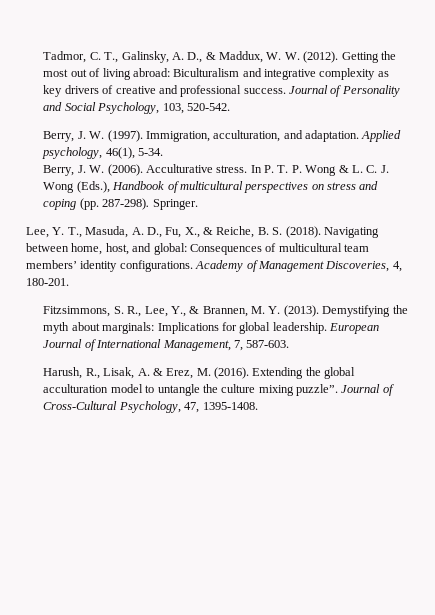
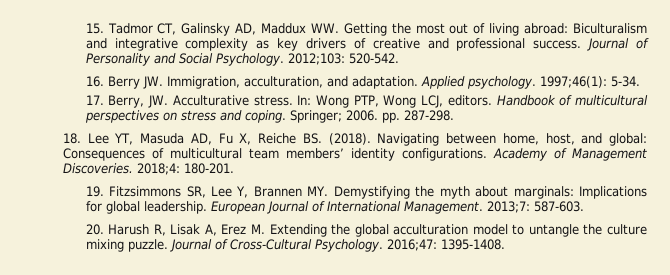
- Tadmor, C. T., Galinsky, A. D., & Maddux, W. W. (2012). Getting the most out of living abroad: Biculturalism and integrative complexity as key drivers of creative and professional success.
+ 15. Tadmor CT, Galinsky AD, Maddux WW. Getting the most out of living abroad: Biculturalism and integrative complexity as key drivers of creative and professional success.
- Journal of Personality and Social Psychology, 103, 520-542.
+ Journal of Personality and Social Psychology. 2012;103: 520-542.
- Berry, J. W. (1997). Immigration, acculturation, and adaptation.
+ 16. Berry JW. Immigration, acculturation, and adaptation.
- Applied psychology, 46(1), 5-34.
+ Applied psychology. 1997;46(1): 5-34.
- Berry, J. W. (2006). Acculturative stress. In P. T. P. Wong & L. C. J. Wong (Eds.), Handbook of multicultural perspectives on stress and coping (pp. 287-298). Springer.
- Lee, Y. T., Masuda, A. D., Fu, X., & Reiche, B. S. (2018).
+ 17. Berry, JW. Acculturative stress. In: Wong PTP, Wong LCJ, editors. Handbook of multicultural perspectives on stress and coping. Springer; 2006. pp. 287-298.
+ 18. Lee YT, Masuda AD, Fu X, Reiche BS. (2018).
- Academy of Management Discoveries, 4, 180-201.
+ Academy of Management Discoveries. 2018;4: 180-201.
- Fitzsimmons, S. R., Lee, Y., & Brannen, M. Y. (2013). Demystifying the myth about marginals: Implications for global leadership.
+ 19. Fitzsimmons SR, Lee Y, Brannen MY. Demystifying the myth about marginals: Implications for global leadership.
- European Journal of International Management, 7, 587-603.
+ European Journal of International Management. 2013;7: 587-603.
- Harush, R., Lisak, A. & Erez, M. (2016). Extending the global acculturation model to untangle the culture mixing puzzle”.
+ 20. Harush R, Lisak A, Erez M. Extending the global acculturation model to untangle the culture mixing puzzle.
- Journal of Cross-Cultural Psychology, 47, 1395-1408.
+ Journal of Cross-Cultural Psychology. 2016;47: 1395-1408.

